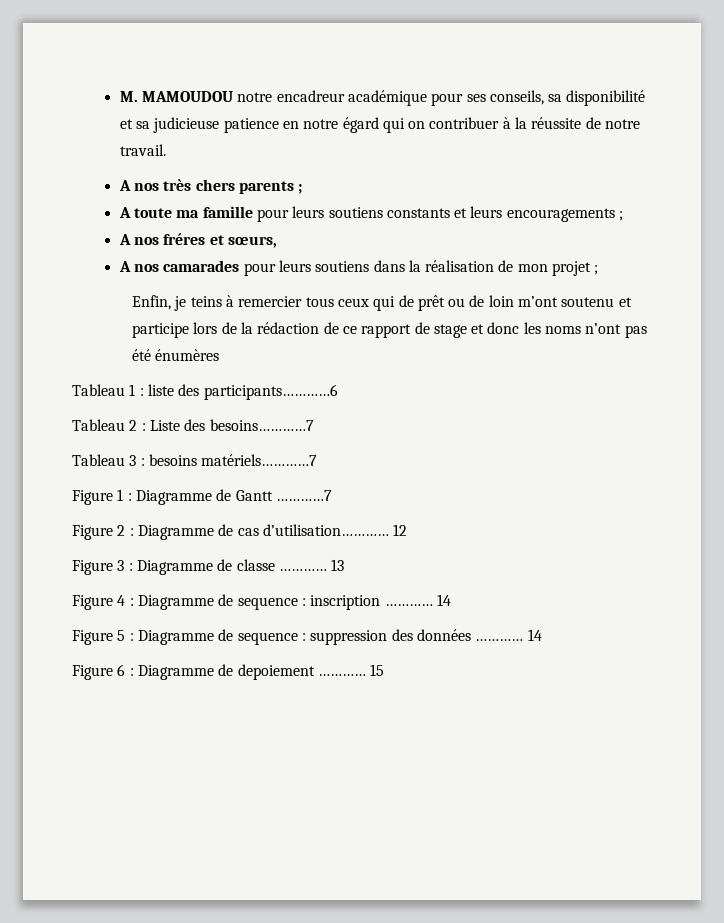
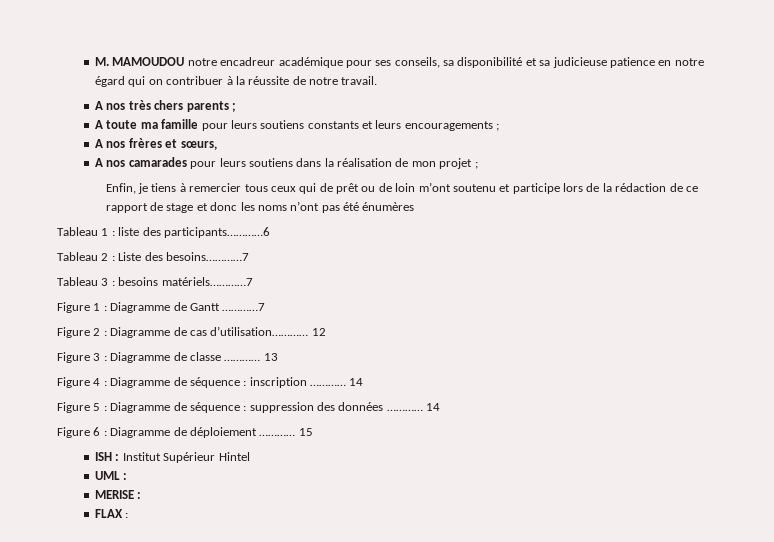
- A nos fréres et sœurs,
+ A nos frères et sœurs,
- Enfin, je teins à remercier tous ceux qui de prêt ou de loin m’ont soutenu et participe lors de la rédaction de ce rapport de stage et donc les noms n’ont pas été énumères
+ Enfin, je tiens à remercier tous ceux qui de prêt ou de loin m’ont soutenu et participe lors de la rédaction de ce rapport de stage et donc les noms n’ont pas été énumères
- Figure 4 : Diagramme de sequence : inscription …………
+ Figure 4 : Diagramme de séquence : inscription …………
- Figure 5 : Diagramme de sequence : suppression des données …………
+ Figure 5 : Diagramme de séquence : suppression des données …………
- Figure 6 : Diagramme de depoiement …………
+ Figure 6 : Diagramme de déploiement …………
+ ISH : Institut Supérieur Hintel
+ UML :
+ MERISE :
+ FLAX :

